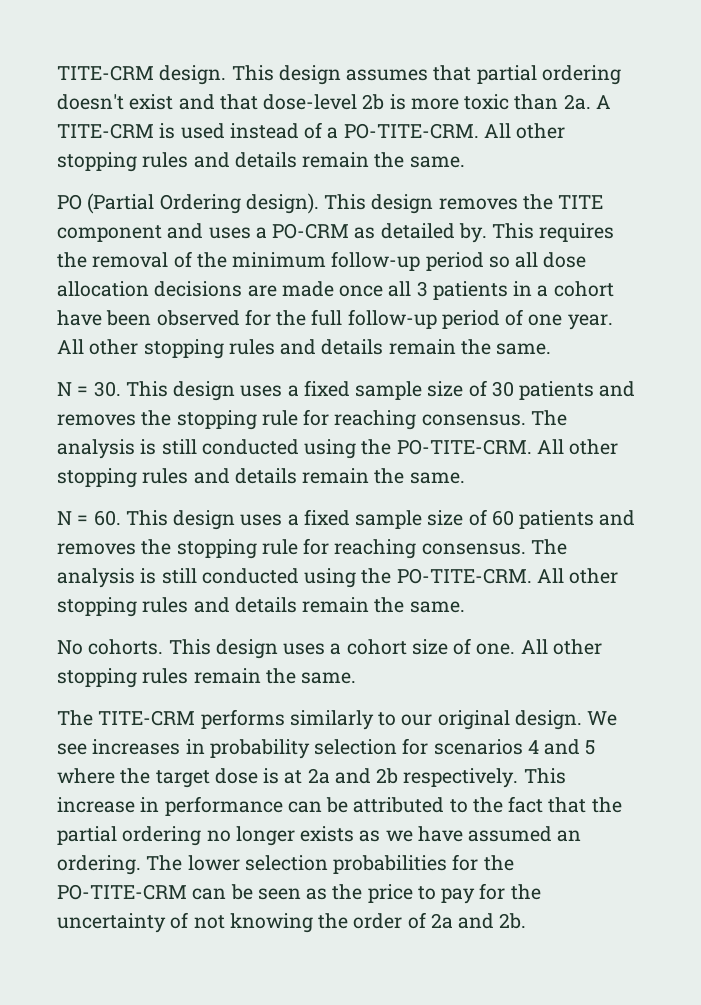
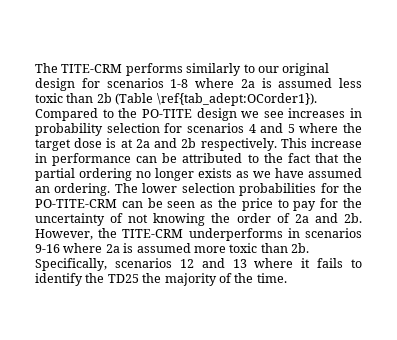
- TITE-CRM design. This design assumes that partial ordering doesn't exist and that dose-level 2b is more toxic than 2a. A TITE-CRM is used instead of a PO-TITE-CRM. All other stopping rules and details remain the same.
- PO (Partial Ordering design). This design removes the TITE component and uses a PO-CRM as detailed by. This requires the removal of the minimum follow-up period so all dose allocation decisions are made once all 3 patients in a cohort have been observed for the full follow-up period of one year. All other stopping rules and details remain the same.
- N = 30. This design uses a fixed sample size of 30 patients and removes the stopping rule for reaching consensus. The analysis is still conducted using the PO-TITE-CRM. All other stopping rules and details remain the same.
- N = 60. This design uses a fixed sample size of 60 patients and removes the stopping rule for reaching consensus. The analysis is still conducted using the PO-TITE-CRM. All other stopping rules and details remain the same.
- No cohorts. This design uses a cohort size of one. All other stopping rules remain the same.
- The TITE-CRM performs similarly to our original design. We see increases in probability selection for scenarios 4 and 5 where the target dose is at 2a and 2b respectively.
+ The TITE-CRM performs similarly to our original design for scenarios 1-8 where 2a is assumed less toxic than 2b (Table \ref{tab_adept:OCorder1}). Compared to the PO-TITE design we see increases in probability selection for scenarios 4 and 5 where the target dose is at 2a and 2b respectively.
+ However, the TITE-CRM underperforms in scenarios 9-16 where 2a is assumed more toxic than 2b. Specifically, scenarios 12 and 13 where it fails to identify the TD25 the majority of the time.

